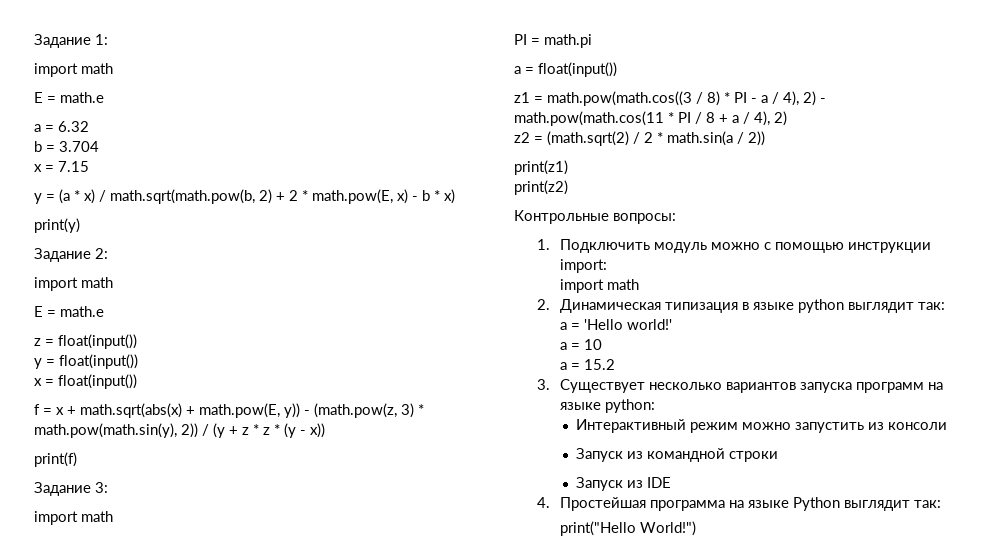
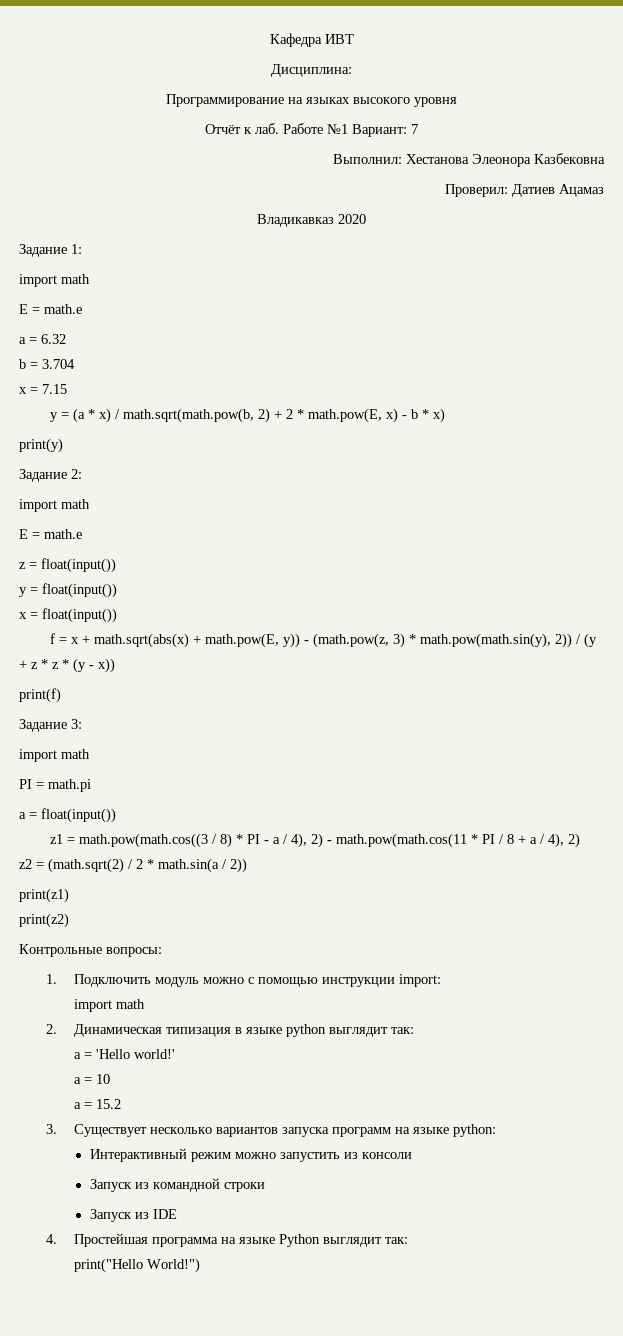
+ Кафедра ИВТ
+ Дисциплина:
+ Программирование на языках высокого уровня
+ Отчёт к лаб. Работе №1 Вариант: 7
+ Выполнил: Хестанова Элеонора Казбековна
+ Проверил: Датиев Ацамаз
+ Владикавказ 2020

